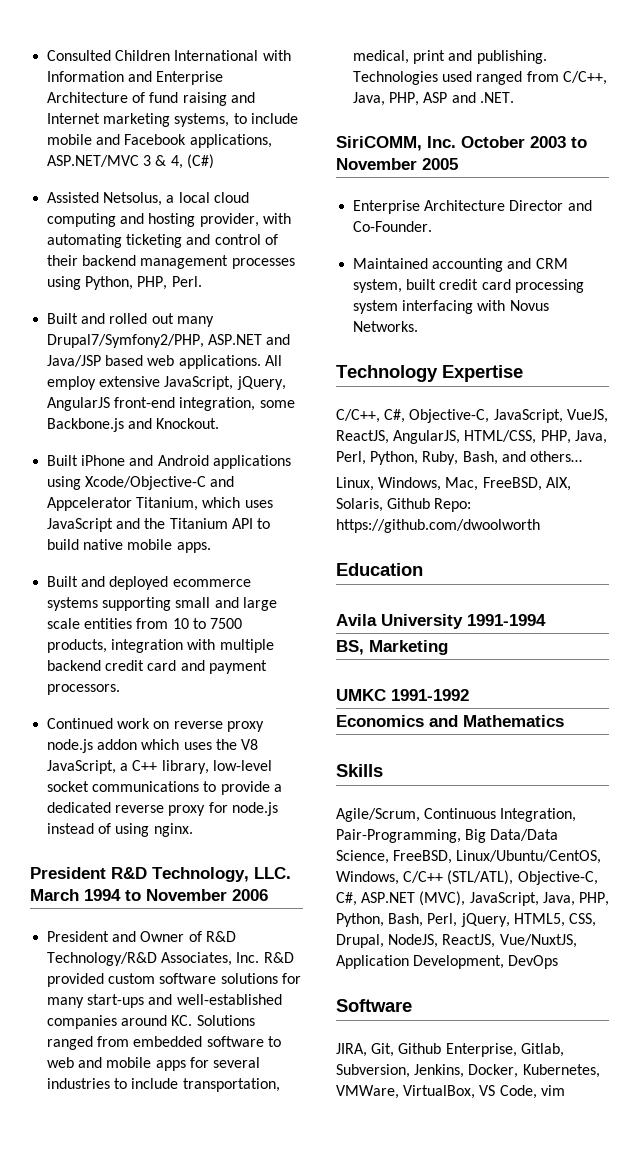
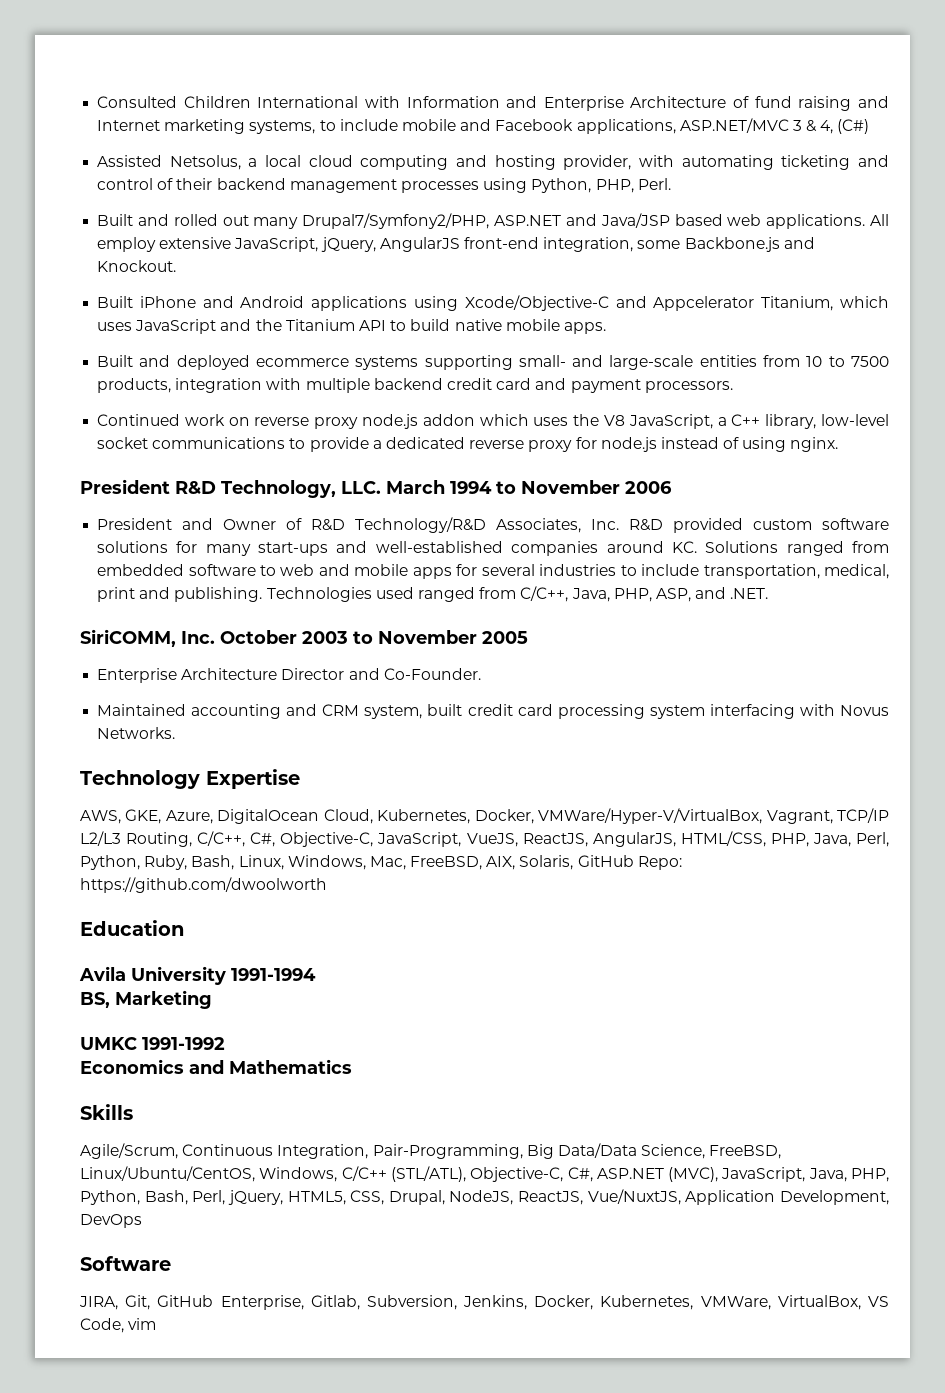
- Built and deployed ecommerce systems supporting small and large scale entities from 10 to 7500 products, integration with multiple backend credit card and payment processors.
+ Built and deployed ecommerce systems supporting small- and large-scale entities from 10 to 7500 products, integration with multiple backend credit card and payment processors.
- Technologies used ranged from C/C++, Java, PHP, ASP and .NET.
+ Technologies used ranged from C/C++, Java, PHP, ASP, and .NET.
- C/C++, C#, Objective-C, JavaScript, VueJS, ReactJS, AngularJS, HTML/CSS, PHP, Java, Perl, Python, Ruby, Bash, and others…
- Linux, Windows, Mac, FreeBSD, AIX, Solaris, Github Repo: https://github.com/dwoolworth
+ AWS, GKE, Azure, DigitalOcean Cloud, Kubernetes, Docker, VMWare/Hyper-V/VirtualBox, Vagrant, TCP/IP L2/L3 Routing, C/C++, C#, Objective-C, JavaScript, VueJS, ReactJS, AngularJS, HTML/CSS, PHP, Java, Perl, Python, Ruby, Bash, Linux, Windows, Mac, FreeBSD, AIX, Solaris, GitHub Repo: https://github.com/dwoolworth
- JIRA, Git, Github Enterprise, Gitlab, Subversion, Jenkins, Docker, Kubernetes, VMWare, VirtualBox, VS Code, vim
+ JIRA, Git, GitHub Enterprise, Gitlab, Subversion, Jenkins, Docker, Kubernetes, VMWare, VirtualBox, VS Code, vim

